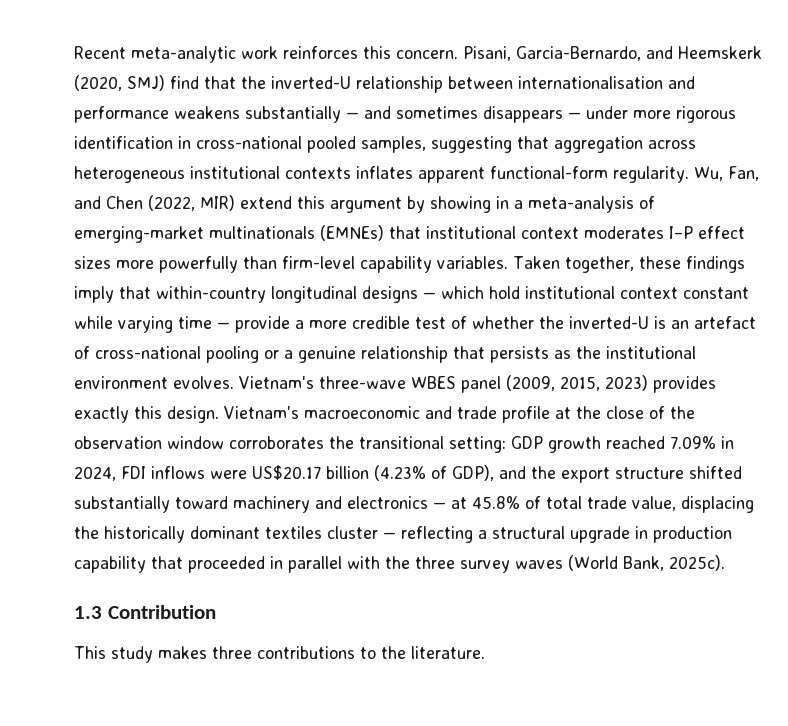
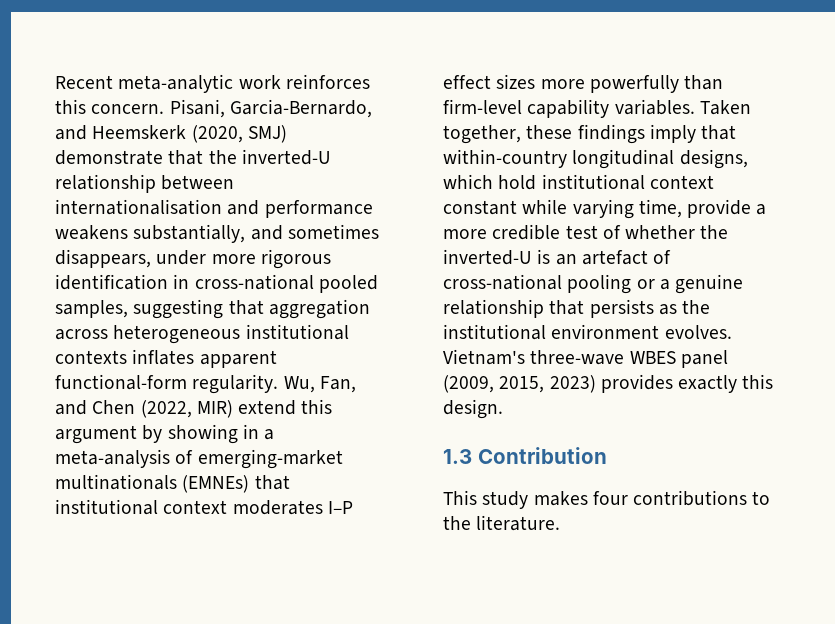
- Pisani, Garcia-Bernardo, and Heemskerk (2020, SMJ) find that the inverted-U relationship between internationalisation and performance weakens substantially — and sometimes disappears — under more rigorous identification in cross-national pooled samples, suggesting that aggregation across heterogeneous institutional contexts inflates apparent functional-form regularity.
+ Pisani, Garcia-Bernardo, and Heemskerk (2020, SMJ) demonstrate that the inverted-U relationship between internationalisation and performance weakens substantially, and sometimes disappears, under more rigorous identification in cross-national pooled samples, suggesting that aggregation across heterogeneous institutional contexts inflates apparent functional-form regularity.
- Taken together, these findings imply that within-country longitudinal designs — which hold institutional context constant while varying time — provide a more credible test of whether the inverted-U is an artefact of cross-national pooling or a genuine relationship that persists as the institutional environment evolves.
+ Taken together, these findings imply that within-country longitudinal designs, which hold institutional context constant while varying time, provide a more credible test of whether the inverted-U is an artefact of cross-national pooling or a genuine relationship that persists as the institutional environment evolves.
- Vietnam's macroeconomic and trade profile at the close of the observation window corroborates the transitional setting: GDP growth reached 7.09% in 2024, FDI inflows were US$20.17 billion (4.23% of GDP), and the export structure shifted substantially toward machinery and electronics — at 45.8% of total trade value, displacing the historically dominant textiles cluster — reflecting a structural upgrade in production capability that proceeded in parallel with the three survey waves (World Bank, 2025c).
- This study makes three contributions to the literature.
+ This study makes four contributions to the literature.

